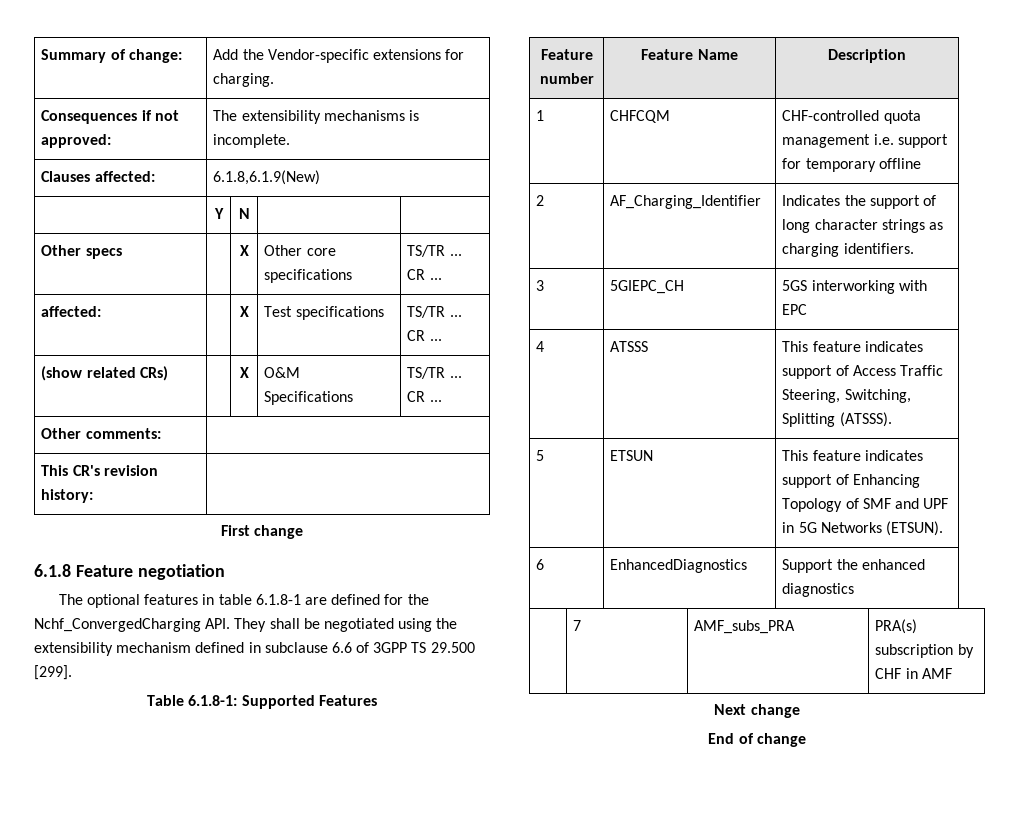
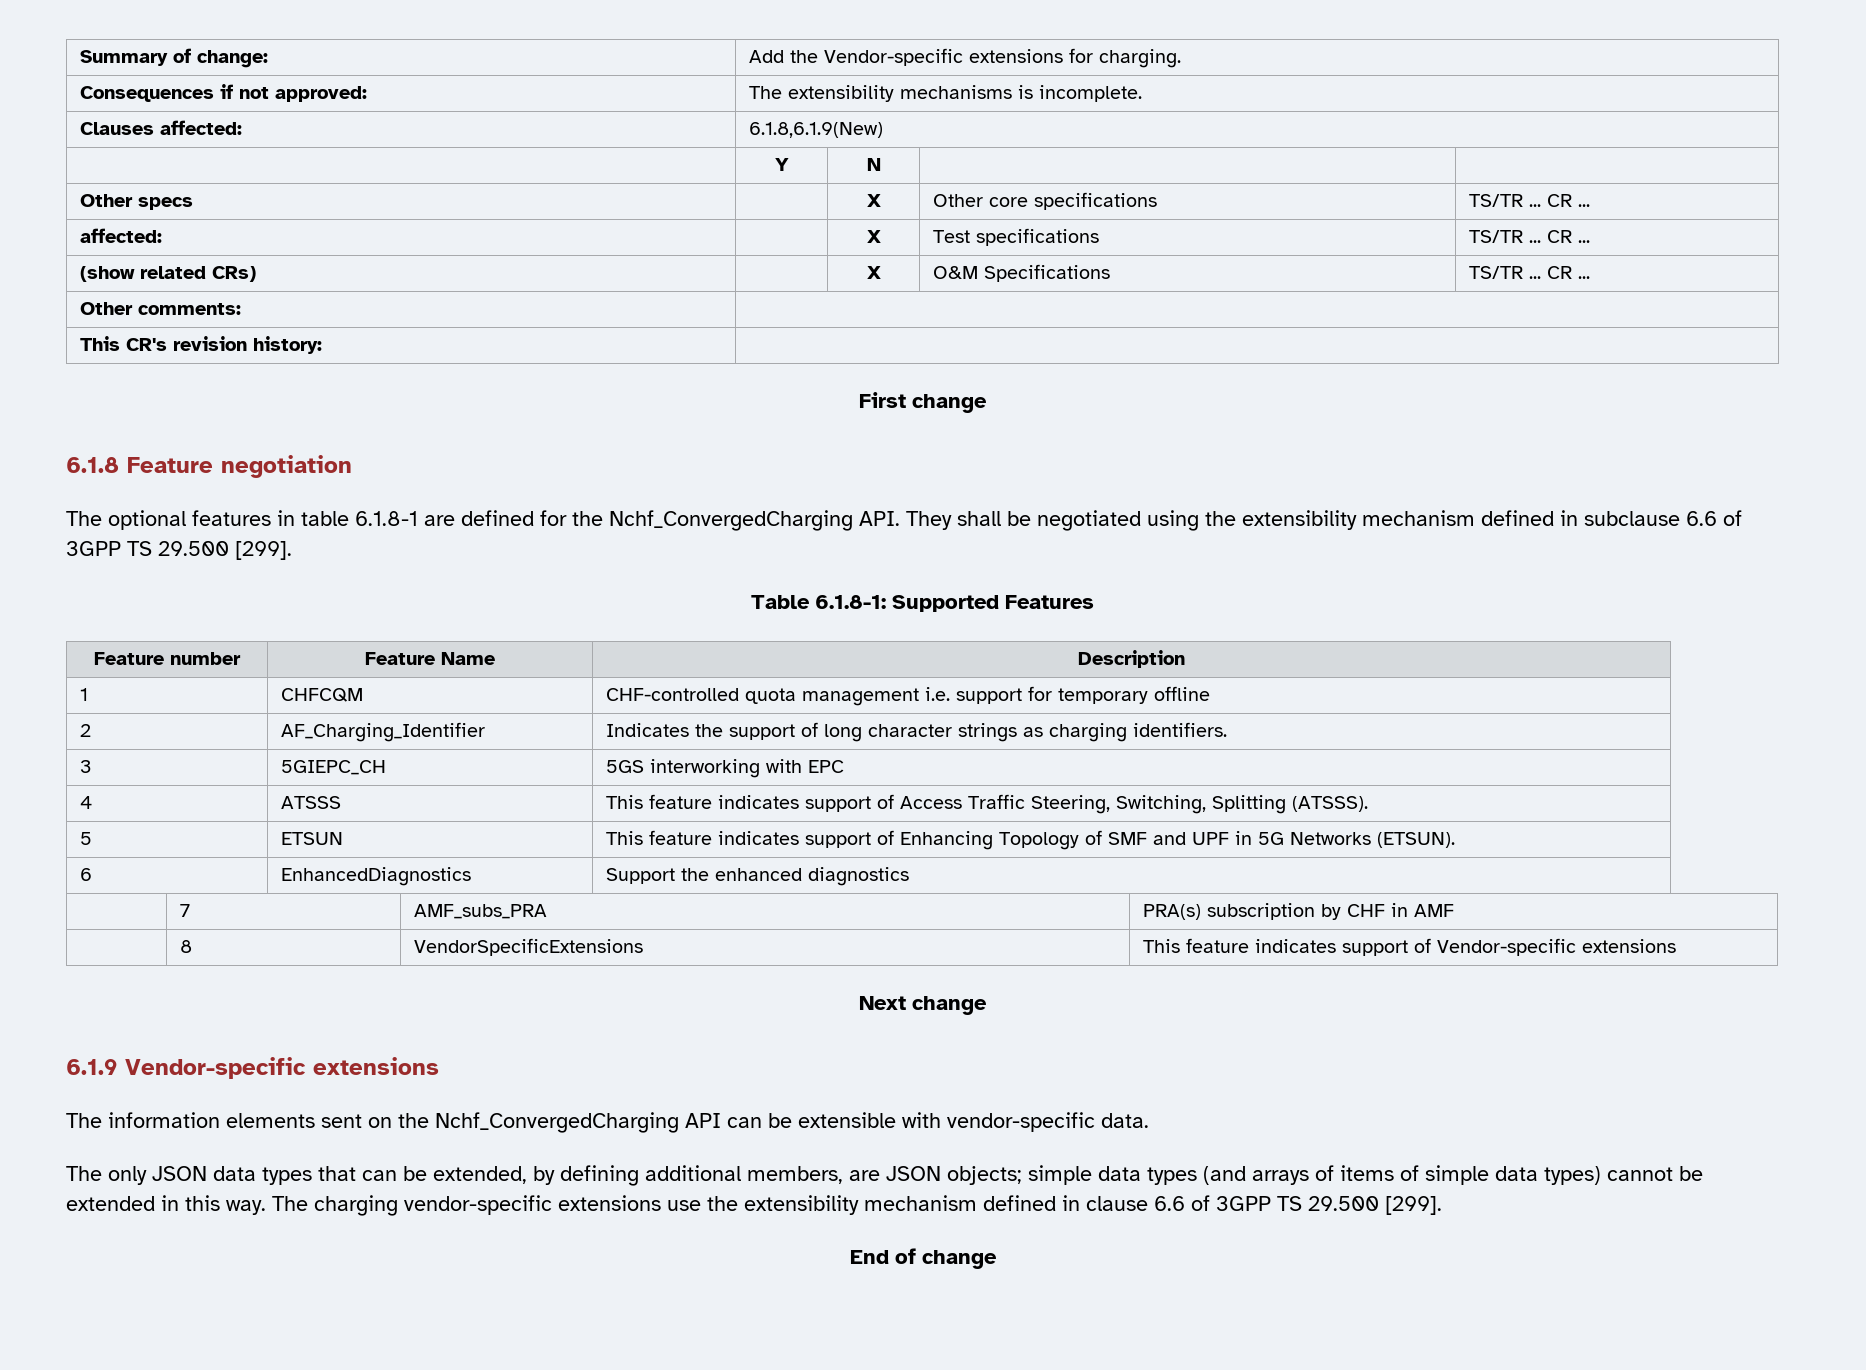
+ | 8 | VendorSpecificExtensions | This feature indicates support of Vendor-specific extensions
  Next change
+ 6.1.9 Vendor-specific extensions
+ The information elements sent on the Nchf_ConvergedCharging API can be extensible with vendor-specific data.
+ The only JSON data types that can be extended, by defining additional members, are JSON objects; simple data types (and arrays of items of simple data types) cannot be extended in this way. The charging vendor-specific extensions use the extensibility mechanism defined in clause 6.6 of 3GPP TS 29.500 [299].

